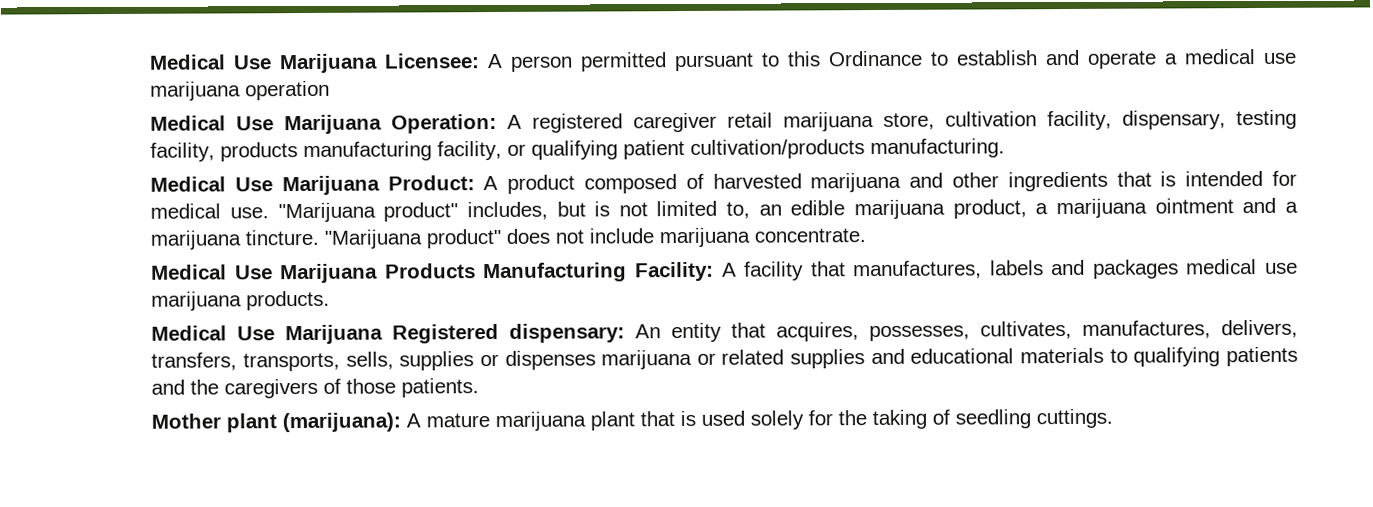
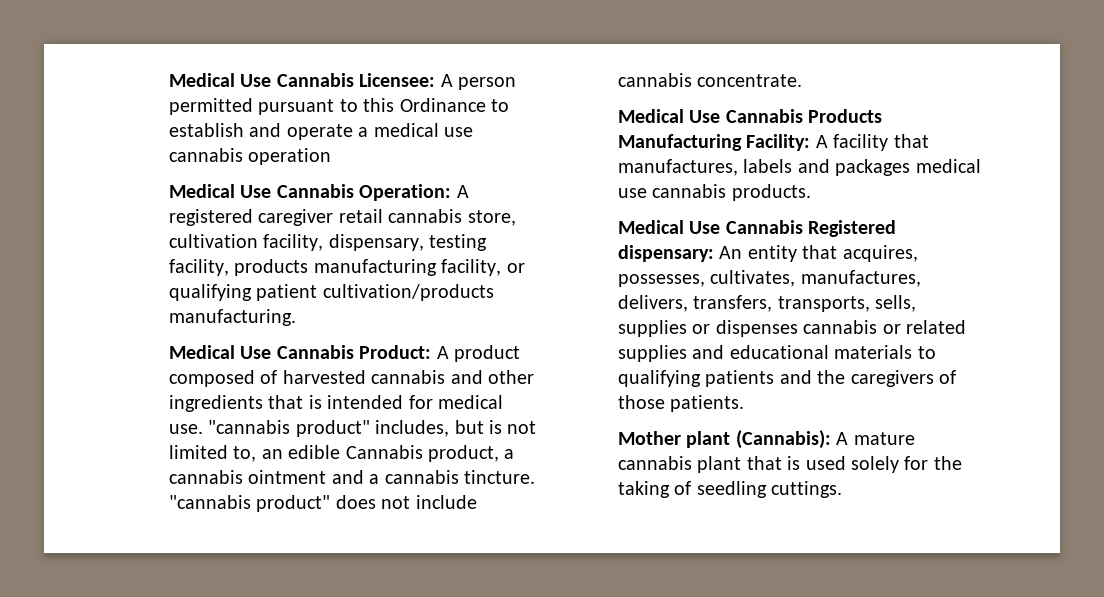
- Medical Use Marijuana Licensee: A person permitted pursuant to this Ordinance to establish and operate a medical use marijuana operation
+ Medical Use Cannabis Licensee: A person permitted pursuant to this Ordinance to establish and operate a medical use cannabis operation
- Medical Use Marijuana Operation: A registered caregiver retail marijuana store, cultivation facility, dispensary, testing facility, products manufacturing facility, or qualifying patient cultivation/products manufacturing.
+ Medical Use Cannabis Operation: A registered caregiver retail cannabis store, cultivation facility, dispensary, testing facility, products manufacturing facility, or qualifying patient cultivation/products manufacturing.
- Medical Use Marijuana Product: A product composed of harvested marijuana and other ingredients that is intended for medical use.
+ Medical Use Cannabis Product: A product composed of harvested cannabis and other ingredients that is intended for medical use.
- "Marijuana product" includes, but is not limited to, an edible marijuana product, a marijuana ointment and a marijuana tincture. "Marijuana product" does not include marijuana concentrate.
+ "cannabis product" includes, but is not limited to, an edible Cannabis product, a cannabis ointment and a cannabis tincture. "cannabis product" does not include cannabis concentrate.
- Medical Use Marijuana Products Manufacturing Facility: A facility that manufactures, labels and packages medical use marijuana products.
+ Medical Use Cannabis Products Manufacturing Facility: A facility that manufactures, labels and packages medical use cannabis products.
- Medical Use Marijuana Registered dispensary: An entity that acquires, possesses, cultivates, manufactures, delivers, transfers, transports, sells, supplies or dispenses marijuana or related supplies and educational materials to qualifying patients and the caregivers of those patients.
+ Medical Use Cannabis Registered dispensary: An entity that acquires, possesses, cultivates, manufactures, delivers, transfers, transports, sells, supplies or dispenses cannabis or related supplies and educational materials to qualifying patients and the caregivers of those patients.
- Mother plant (marijuana): A mature marijuana plant that is used solely for the taking of seedling cuttings.
+ Mother plant (Cannabis): A mature cannabis plant that is used solely for the taking of seedling cuttings.

